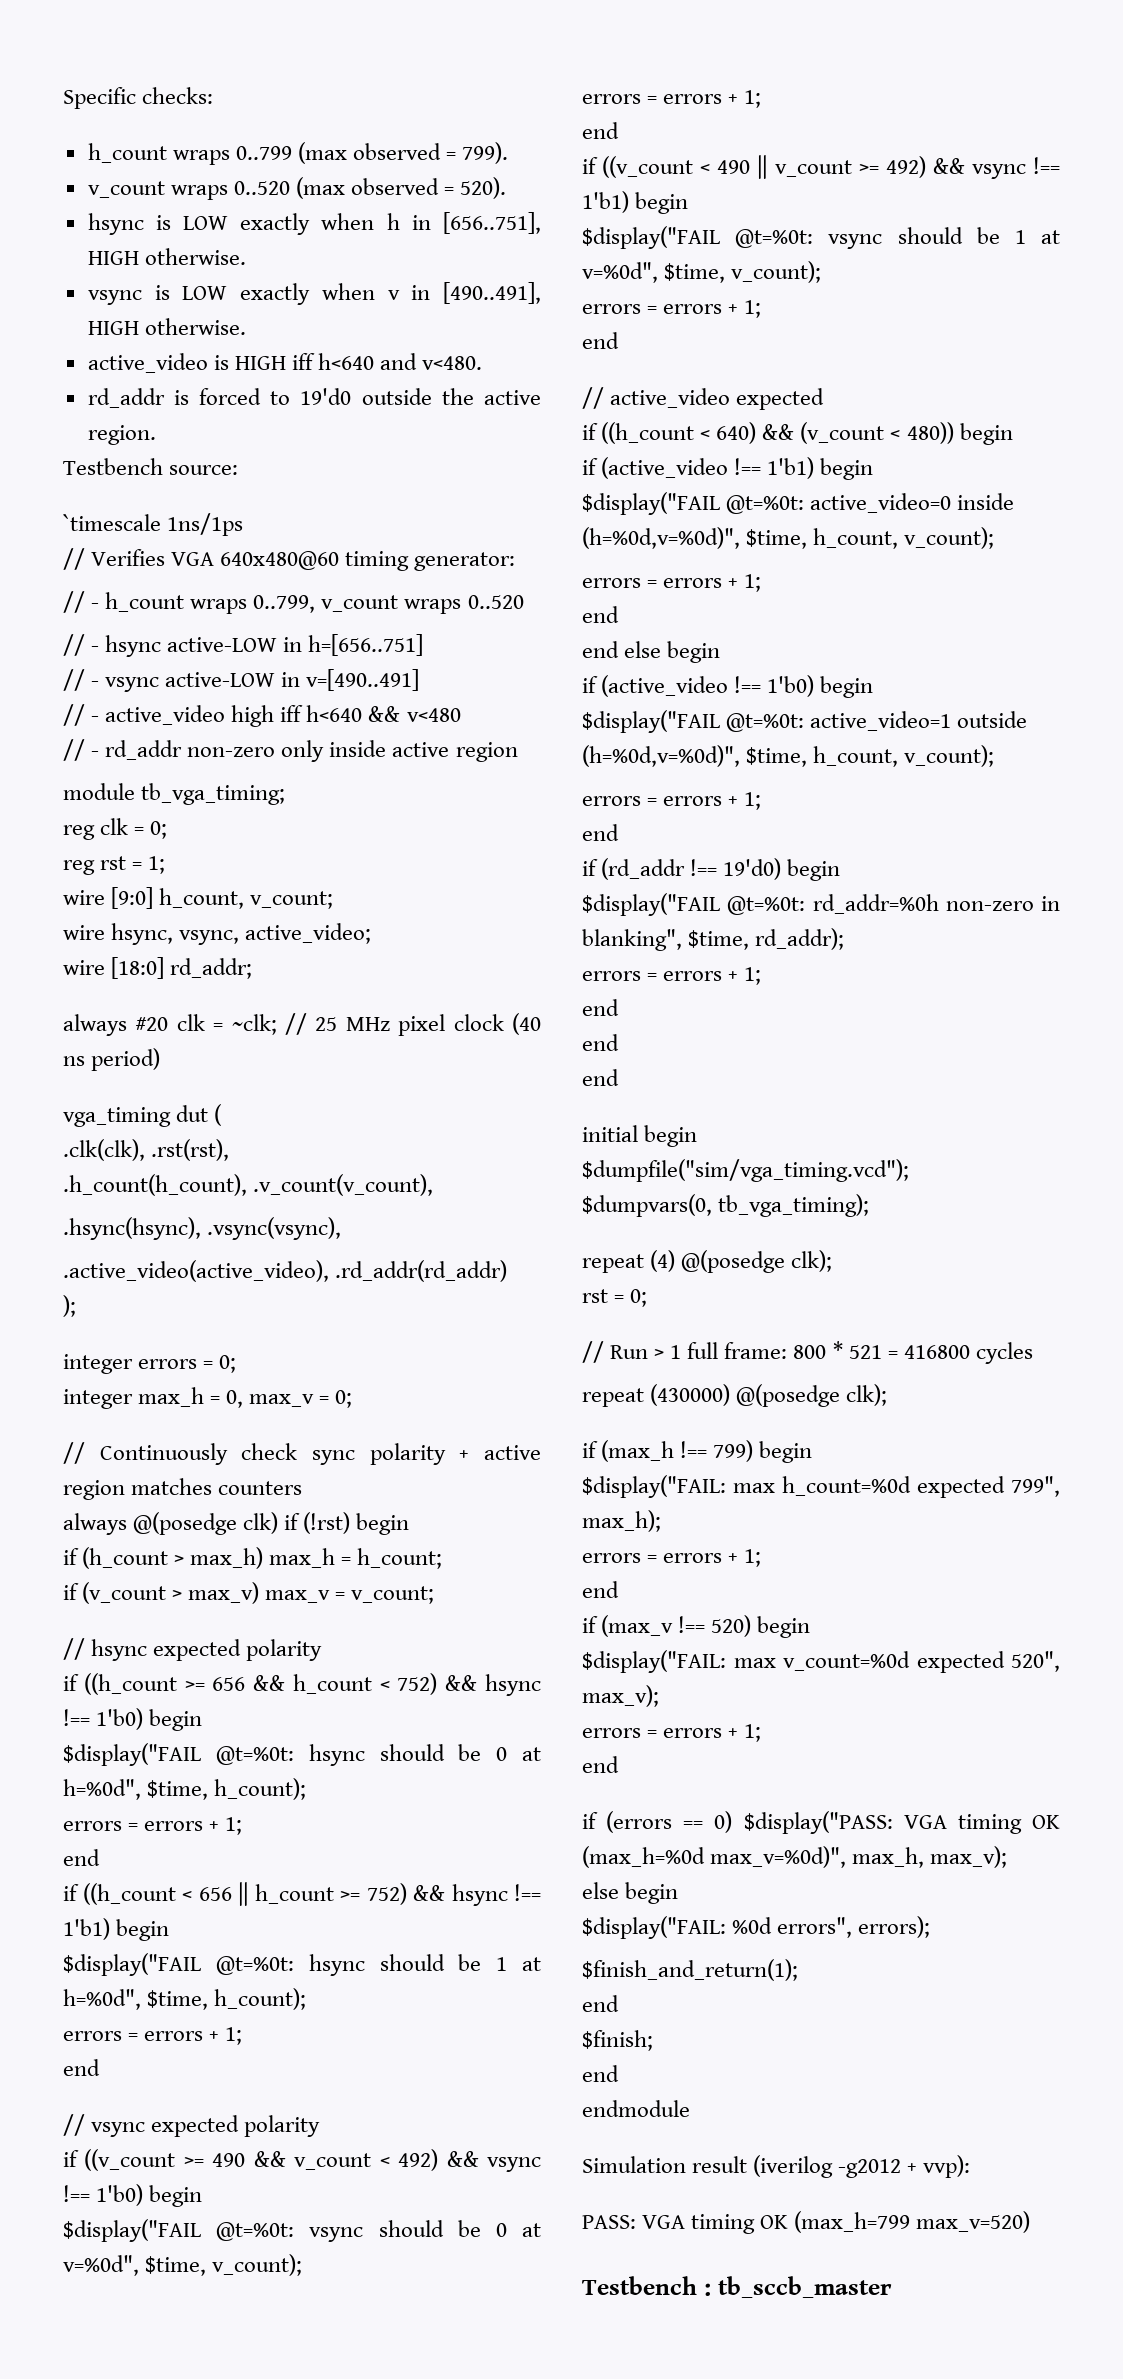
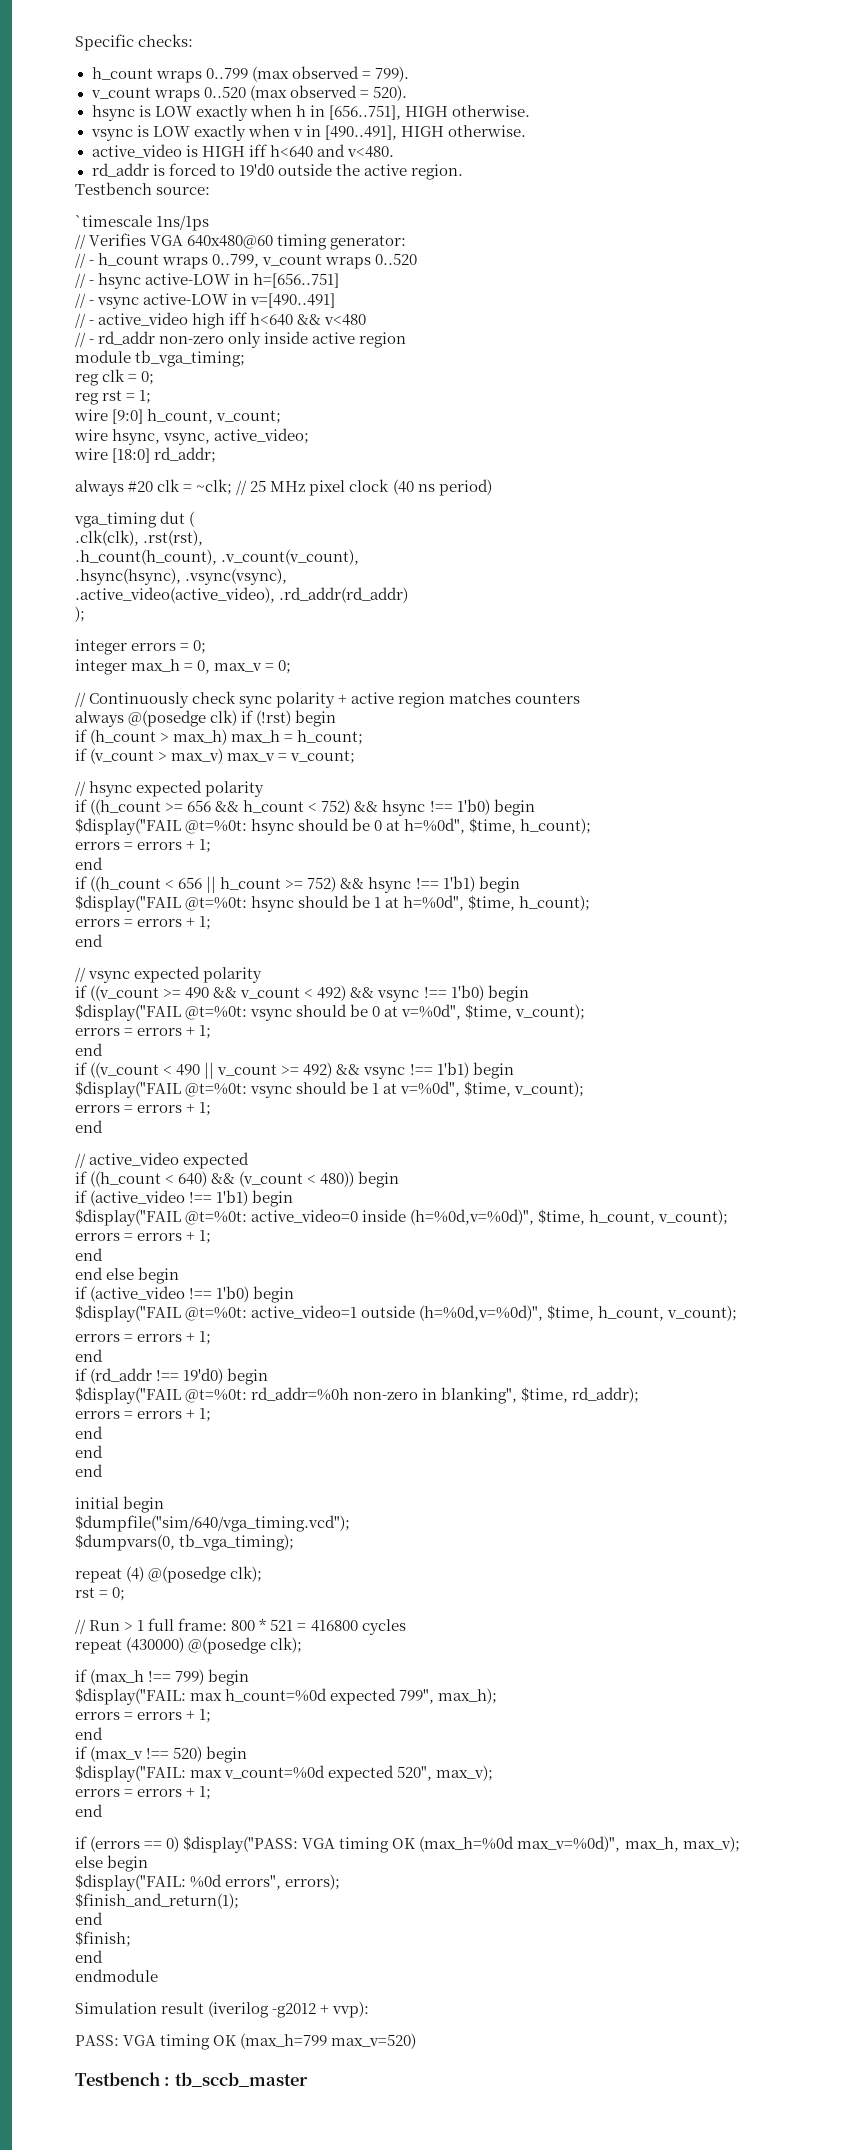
- $dumpfile("sim/vga_timing.vcd");
+ $dumpfile("sim/640/vga_timing.vcd");

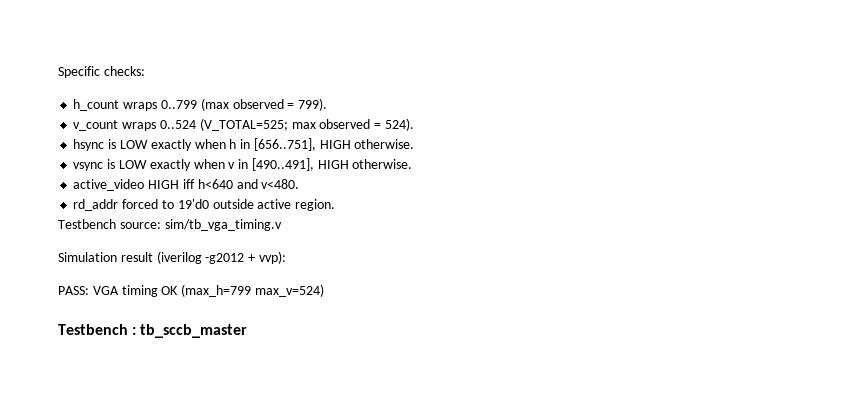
- v_count wraps 0..520 (max observed = 520).
+ v_count wraps 0..524 (V_TOTAL=525; max observed = 524).
- active_video is HIGH iff h<640 and v<480.
+ active_video HIGH iff h<640 and v<480.
- rd_addr is forced to 19'd0 outside the active region.
+ rd_addr forced to 19'd0 outside active region.
- Testbench source:
- `timescale 1ns/1ps
- // Verifies VGA 640x480@60 timing generator:
- // - h_count wraps 0..799, v_count wraps 0..520
- // - hsync active-LOW in h=[656..751]
- // - vsync active-LOW in v=[490..491]
- // - active_video high iff h<640 && v<480
- // - rd_addr non-zero only inside active region
- module tb_vga_timing;
- reg clk = 0;
- reg rst = 1;
- wire [9:0] h_count, v_count;
- wire hsync, vsync, active_video;
- wire [18:0] rd_addr;
- always #20 clk = ~clk; // 25 MHz pixel clock (40 ns period)
- vga_timing dut (
- .clk(clk), .rst(rst),
- .h_count(h_count), .v_count(v_count),
- .hsync(hsync), .vsync(vsync),
- .active_video(active_video), .rd_addr(rd_addr)
- );
- integer errors = 0;
- integer max_h = 0, max_v = 0;
- // Continuously check sync polarity + active region matches counters
- always @(posedge clk) if (!rst) begin
- if (h_count > max_h) max_h = h_count;
- if (v_count > max_v) max_v = v_count;
- // hsync expected polarity
- if ((h_count >= 656 && h_count < 752) && hsync !== 1'b0) begin
- $display("FAIL @t=%0t: hsync should be 0 at h=%0d", $time, h_count);
- errors = errors + 1;
- end
- if ((h_count < 656 || h_count >= 752) && hsync !== 1'b1) begin
- $display("FAIL @t=%0t: hsync should be 1 at h=%0d", $time, h_count);
- errors = errors + 1;
- end
- // vsync expected polarity
- if ((v_count >= 490 && v_count < 492) && vsync !== 1'b0) begin
- $display("FAIL @t=%0t: vsync should be 0 at v=%0d", $time, v_count);
- errors = errors + 1;
- end
- if ((v_count < 490 || v_count >= 492) && vsync !== 1'b1) begin
- $display("FAIL @t=%0t: vsync should be 1 at v=%0d", $time, v_count);
- errors = errors + 1;
- end
- // active_video expected
- if ((h_count < 640) && (v_count < 480)) begin
- if (active_video !== 1'b1) begin
- $display("FAIL @t=%0t: active_video=0 inside (h=%0d,v=%0d)", $time, h_count, v_count);
- errors = errors + 1;
- end
- end else begin
- if (active_video !== 1'b0) begin
- $display("FAIL @t=%0t: active_video=1 outside (h=%0d,v=%0d)", $time, h_count, v_count);
- errors = errors + 1;
- end
- if (rd_addr !== 19'd0) begin
- $display("FAIL @t=%0t: rd_addr=%0h non-zero in blanking", $time, rd_addr);
- errors = errors + 1;
- end
- end
- end
- initial begin
- $dumpfile("sim/640/vga_timing.vcd");
- $dumpvars(0, tb_vga_timing);
- repeat (4) @(posedge clk);
- rst = 0;
- // Run > 1 full frame: 800 * 521 = 416800 cycles
- repeat (430000) @(posedge clk);
- if (max_h !== 799) begin
- $display("FAIL: max h_count=%0d expected 799", max_h);
- errors = errors + 1;
- end
- if (max_v !== 520) begin
- $display("FAIL: max v_count=%0d expected 520", max_v);
- errors = errors + 1;
- end
- if (errors == 0) $display("PASS: VGA timing OK (max_h=%0d max_v=%0d)", max_h, max_v);
- else begin
- $display("FAIL: %0d errors", errors);
- $finish_and_return(1);
- end
- $finish;
- end
- endmodule
+ Testbench source: sim/tb_vga_timing.v
- PASS: VGA timing OK (max_h=799 max_v=520)
+ PASS: VGA timing OK (max_h=799 max_v=524)

